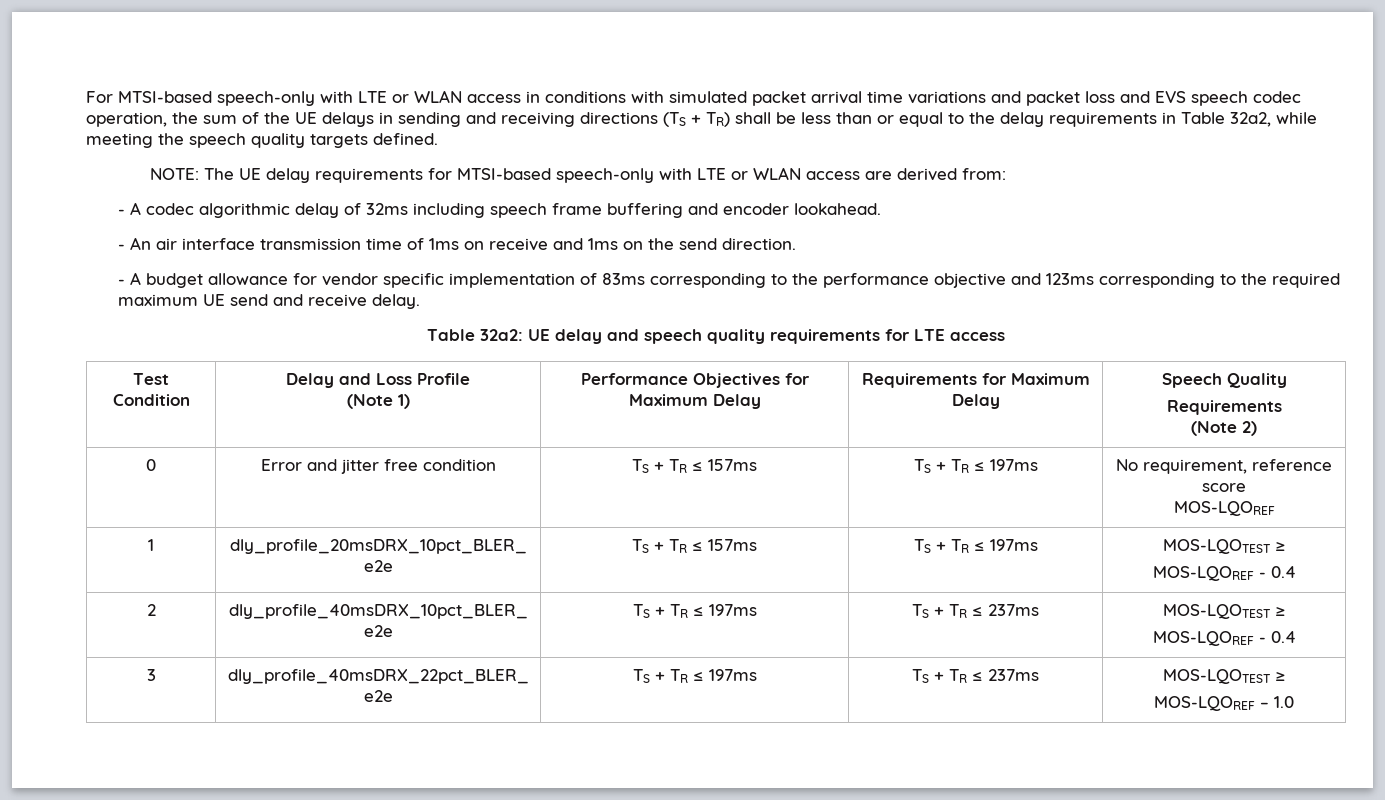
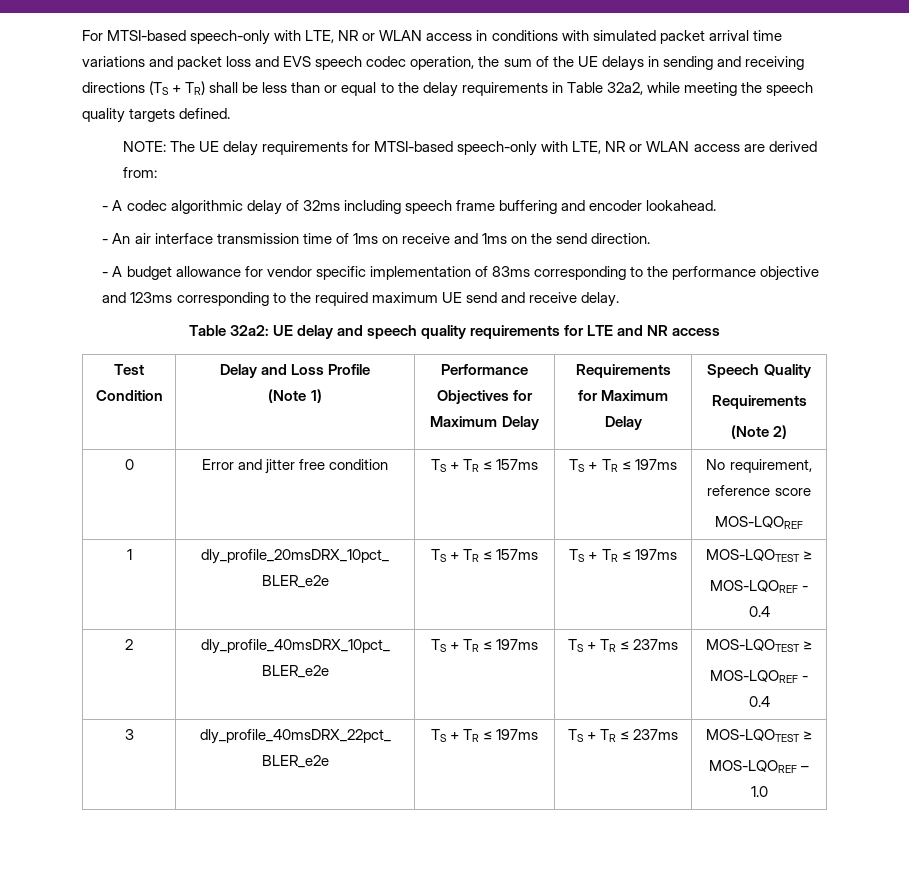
- For MTSI-based speech-only with LTE or WLAN access in conditions with simulated packet arrival time variations and packet loss and EVS speech codec operation, the sum of the UE delays in sending and receiving directions (TS + TR) shall be less than or equal to the delay requirements in Table 32a2, while meeting the speech quality targets defined.
+ For MTSI-based speech-only with LTE, NR or WLAN access in conditions with simulated packet arrival time variations and packet loss and EVS speech codec operation, the sum of the UE delays in sending and receiving directions (TS + TR) shall be less than or equal to the delay requirements in Table 32a2, while meeting the speech quality targets defined.
- NOTE: The UE delay requirements for MTSI-based speech-only with LTE or WLAN access are derived from:
+ NOTE: The UE delay requirements for MTSI-based speech-only with LTE, NR or WLAN access are derived from:
- Table 32a2: UE delay and speech quality requirements for LTE access
+ Table 32a2: UE delay and speech quality requirements for LTE and NR access

